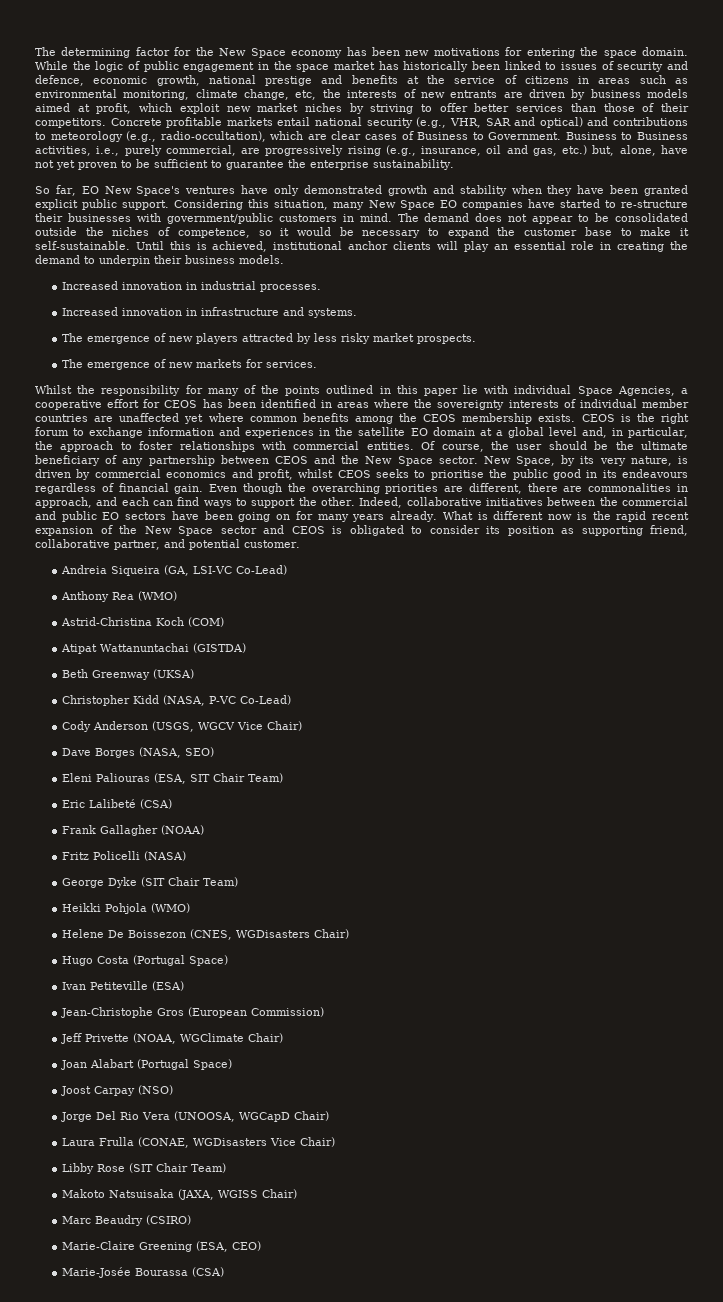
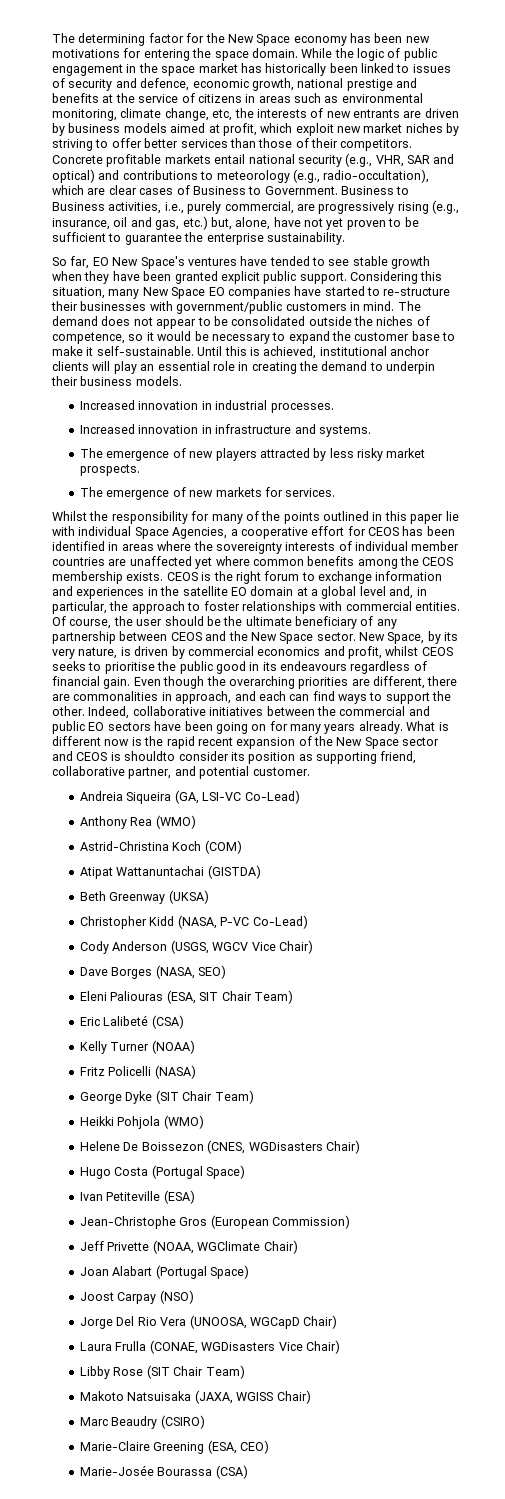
- So far, EO New Space's ventures have only demonstrated growth and stability when they have been granted explicit public support.
+ So far, EO New Space's ventures have tended to see stable growth when they have been granted explicit public support.
- What is different now is the rapid recent expansion of the New Space sector and CEOS is obligated to consider its position as supporting friend, collaborative partner, and potential customer.
+ What is different now is the rapid recent expansion of the New Space sector and CEOS is shouldto consider its position as supporting friend, collaborative partner, and potential customer.
- Frank Gallagher (NOAA)
+ Kelly Turner (NOAA)

